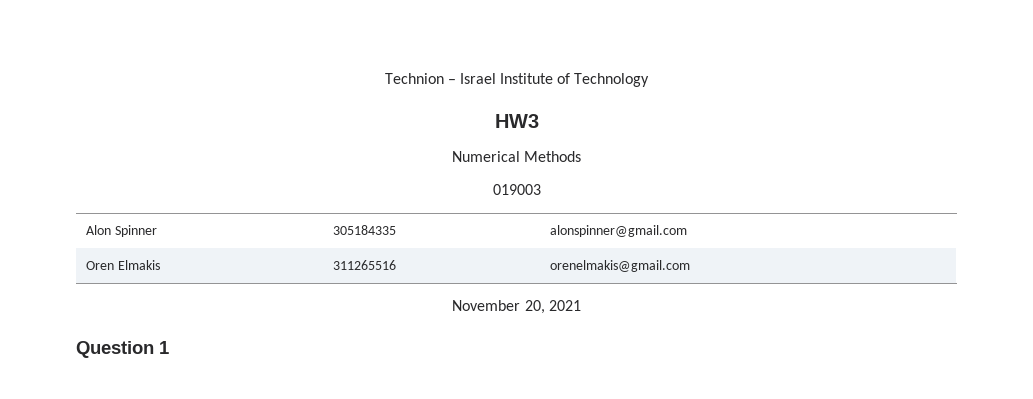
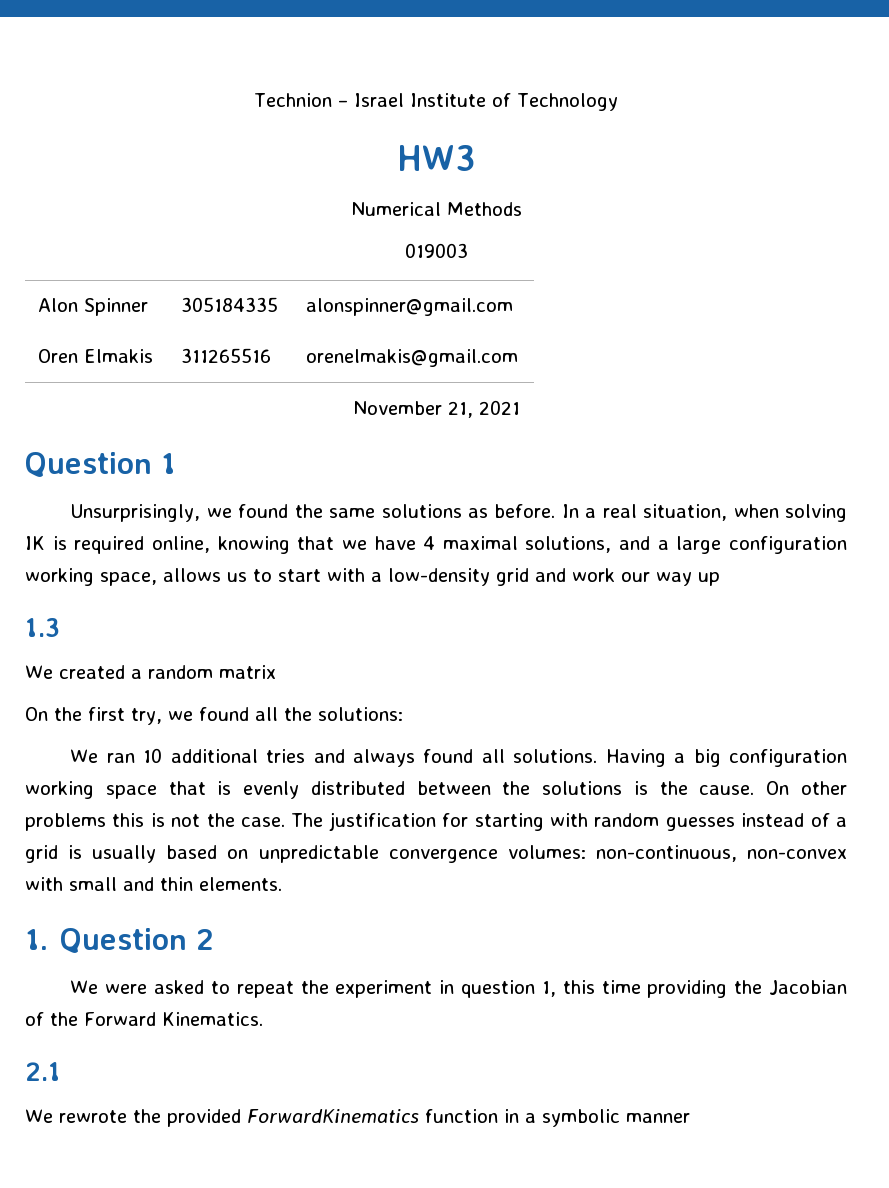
- November 20, 2021
+ November 21, 2021
+ Unsurprisingly, we found the same solutions as before. In a real situation, when solving IK is required online, knowing that we have 4 maximal solutions, and a large configuration working space, allows us to start with a low-density grid and work our way up
+ 1.3
+ We created a random matrix
+ On the first try, we found all the solutions:
+ We ran 10 additional tries and always found all solutions. Having a big configuration working space that is evenly distributed between the solutions is the cause. On other problems this is not the case. The justification for starting with random guesses instead of a grid is usually based on unpredictable convergence volumes: non-continuous, non-convex with small and thin elements.
+ 1. Question 2
+ We were asked to repeat the experiment in question 1, this time providing the Jacobian of the Forward Kinematics.
+ 2.1
+ We rewrote the provided ForwardKinematics function in a symbolic manner

